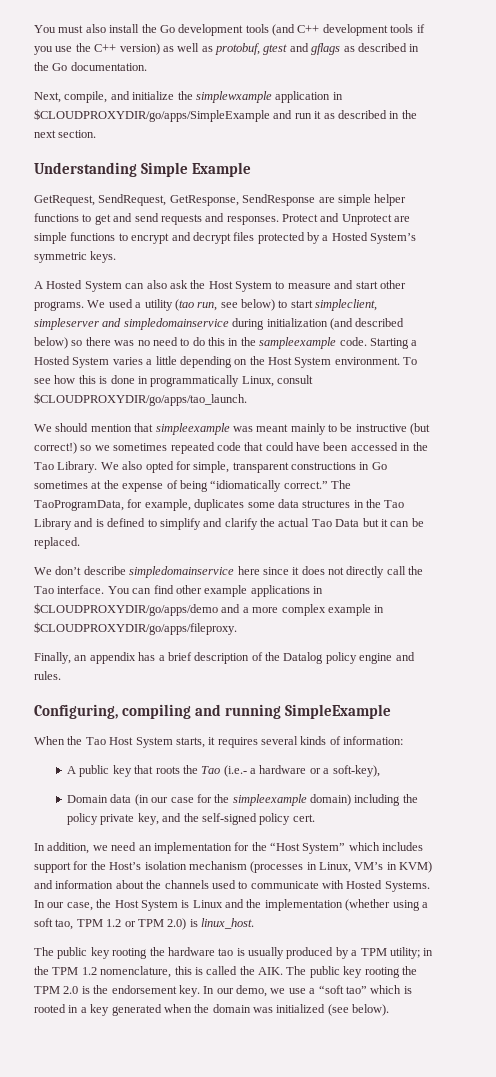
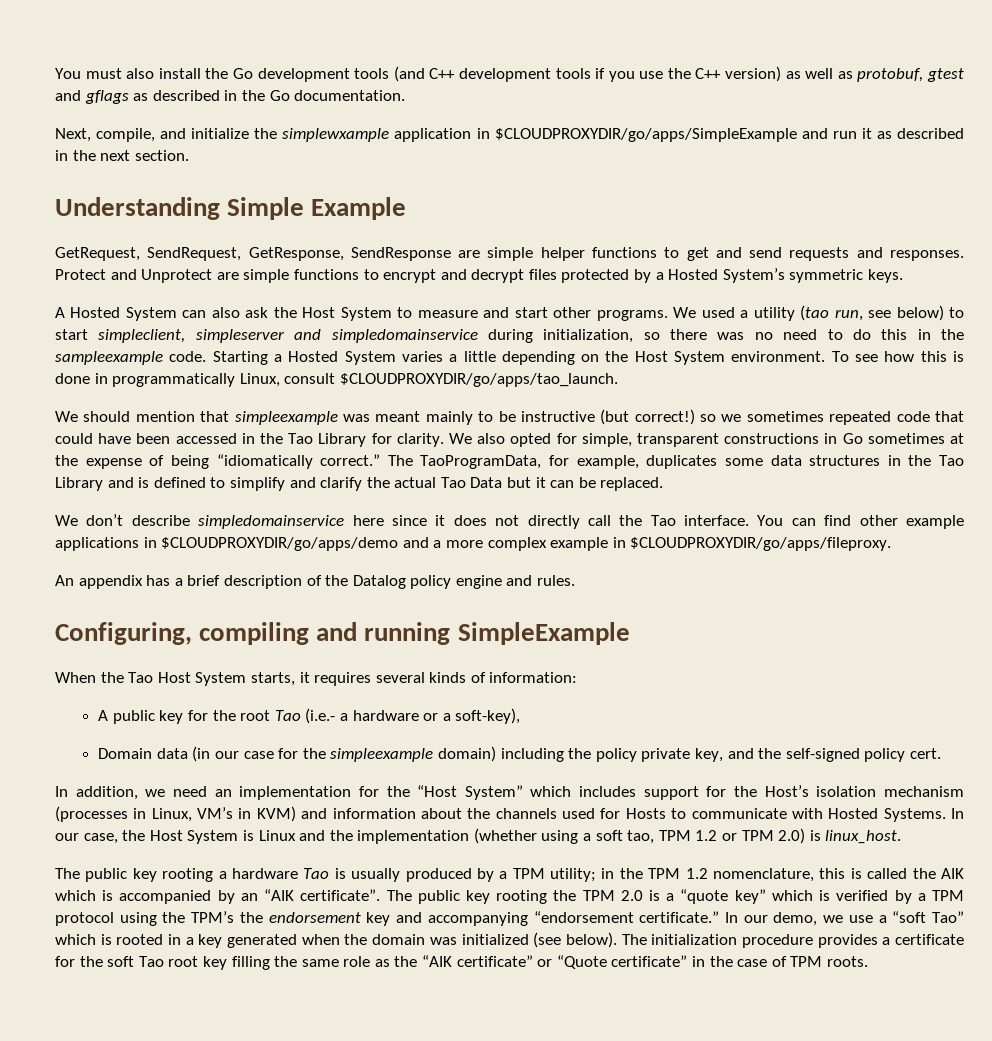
- We used a utility (tao run, see below) to start simpleclient, simpleserver and simpledomainservice during initialization (and described below) so there was no need to do this in the sampleexample code.
+ We used a utility (tao run, see below) to start simpleclient, simpleserver and simpledomainservice during initialization, so there was no need to do this in the sampleexample code.
- We should mention that simpleexample was meant mainly to be instructive (but correct!) so we sometimes repeated code that could have been accessed in the Tao Library.
+ We should mention that simpleexample was meant mainly to be instructive (but correct!) so we sometimes repeated code that could have been accessed in the Tao Library for clarity.
- Finally, an appendix has a brief description of the Datalog policy engine and rules.
+ An appendix has a brief description of the Datalog policy engine and rules.
- A public key that roots the Tao (i.e.- a hardware or a soft-key),
+ A public key for the root Tao (i.e.- a hardware or a soft-key),
- In addition, we need an implementation for the “Host System” which includes support for the Host’s isolation mechanism (processes in Linux, VM’s in KVM) and information about the channels used to communicate with Hosted Systems.
+ In addition, we need an implementation for the “Host System” which includes support for the Host’s isolation mechanism (processes in Linux, VM’s in KVM) and information about the channels used for Hosts to communicate with Hosted Systems.
- The public key rooting the hardware tao is usually produced by a TPM utility; in the TPM 1.2 nomenclature, this is called the AIK. The public key rooting the TPM 2.0 is the endorsement key.
+ The public key rooting a hardware Tao is usually produced by a TPM utility; in the TPM 1.2 nomenclature, this is called the AIK which is accompanied by an “AIK certificate”. The public key rooting the TPM 2.0 is a “quote key” which is verified by a TPM protocol using the TPM’s the endorsement key and accompanying “endorsement certificate.”
- In our demo, we use a “soft tao” which is rooted in a key generated when the domain was initialized (see below).
+ In our demo, we use a “soft Tao” which is rooted in a key generated when the domain was initialized (see below).
+ The initialization procedure provides a certificate for the soft Tao root key filling the same role as the “AIK certificate” or “Quote certificate” in the case of TPM roots.

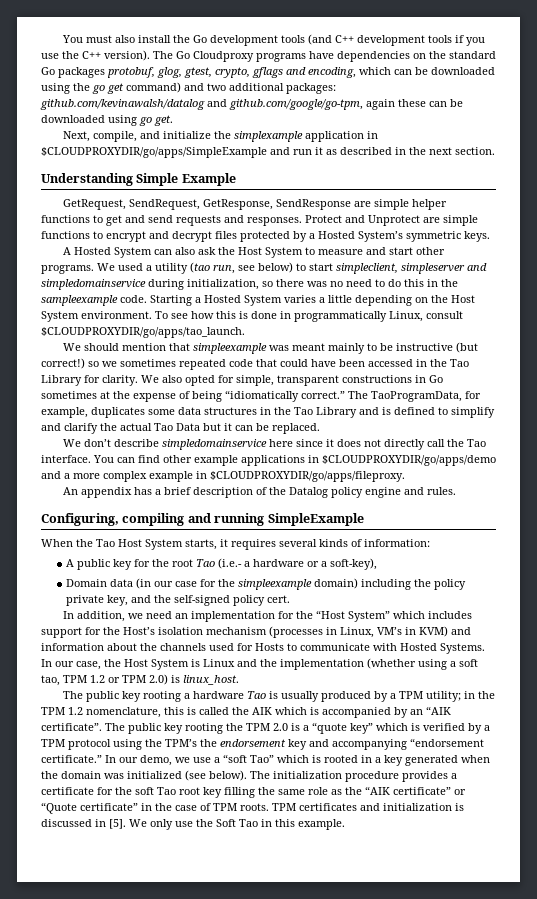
- You must also install the Go development tools (and C++ development tools if you use the C++ version) as well as protobuf, gtest and gflags as described in the Go documentation.
+ You must also install the Go development tools (and C++ development tools if you use the C++ version). The Go Cloudproxy programs have dependencies on the standard Go packages protobuf, glog, gtest, crypto, gflags and encoding, which can be downloaded using the go get command) and two additional packages: github.com/kevinawalsh/datalog and github.com/google/go-tpm, again these can be downloaded using go get.
- Next, compile, and initialize the simplewxample application in $CLOUDPROXYDIR/go/apps/SimpleExample and run it as described in the next section.
+ Next, compile, and initialize the simplexample application in $CLOUDPROXYDIR/go/apps/SimpleExample and run it as described in the next section.
+ TPM certificates and initialization is discussed in [5]. We only use the Soft Tao in this example.

